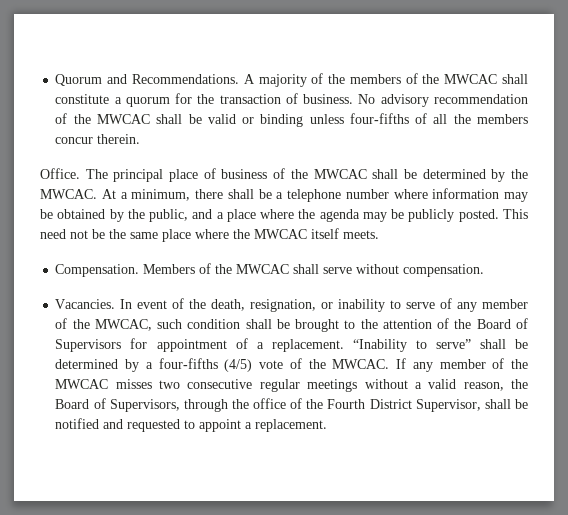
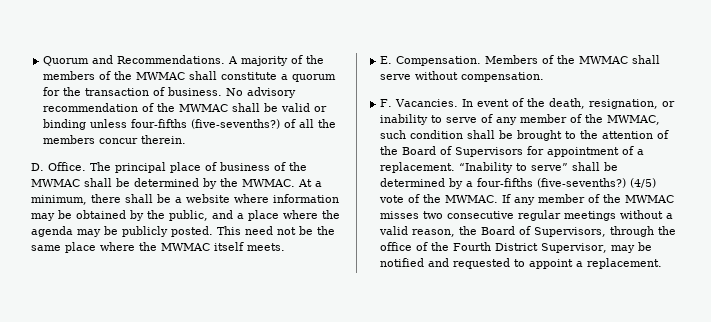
- A majority of the members of the MWCAC shall constitute a quorum for the transaction of business.
+ A majority of the members of the MWMAC shall constitute a quorum for the transaction of business.
- No advisory recommendation of the MWCAC shall be valid or binding unless four-fifths of all the members concur therein.
+ No advisory recommendation of the MWMAC shall be valid or binding unless four-fifths (five-sevenths?) of all the members concur therein.
- Office.
+ D. Office.
- The principal place of business of the MWCAC shall be determined by the MWCAC.
+ The principal place of business of the MWMAC shall be determined by the MWMAC.
- At a minimum, there shall be a telephone number where information may be obtained by the public, and a place where the agenda may be publicly posted.
+ At a minimum, there shall be a website where information may be obtained by the public, and a place where the agenda may be publicly posted.
- This need not be the same place where the MWCAC itself meets.
+ This need not be the same place where the MWMAC itself meets.
- Compensation.
+ E. Compensation.
- Members of the MWCAC shall serve without compensation.
+ Members of the MWMAC shall serve without compensation.
- Vacancies.
+ F. Vacancies.
- In event of the death, resignation, or inability to serve of any member of the MWCAC, such condition shall be brought to the attention of the Board of Supervisors for appointment of a replacement.
+ In event of the death, resignation, or inability to serve of any member of the MWMAC, such condition shall be brought to the attention of the Board of Supervisors for appointment of a replacement.
- “Inability to serve” shall be determined by a four-fifths (4/5) vote of the MWCAC.
+ “Inability to serve” shall be determined by a four-fifths (five-sevenths?) (4/5) vote of the MWMAC.
- If any member of the MWCAC misses two consecutive regular meetings without a valid reason, the Board of Supervisors, through the office of the Fourth District Supervisor, shall be notified and requested to appoint a replacement.
+ If any member of the MWMAC misses two consecutive regular meetings without a valid reason, the Board of Supervisors, through the office of the Fourth District Supervisor, may be notified and requested to appoint a replacement.

